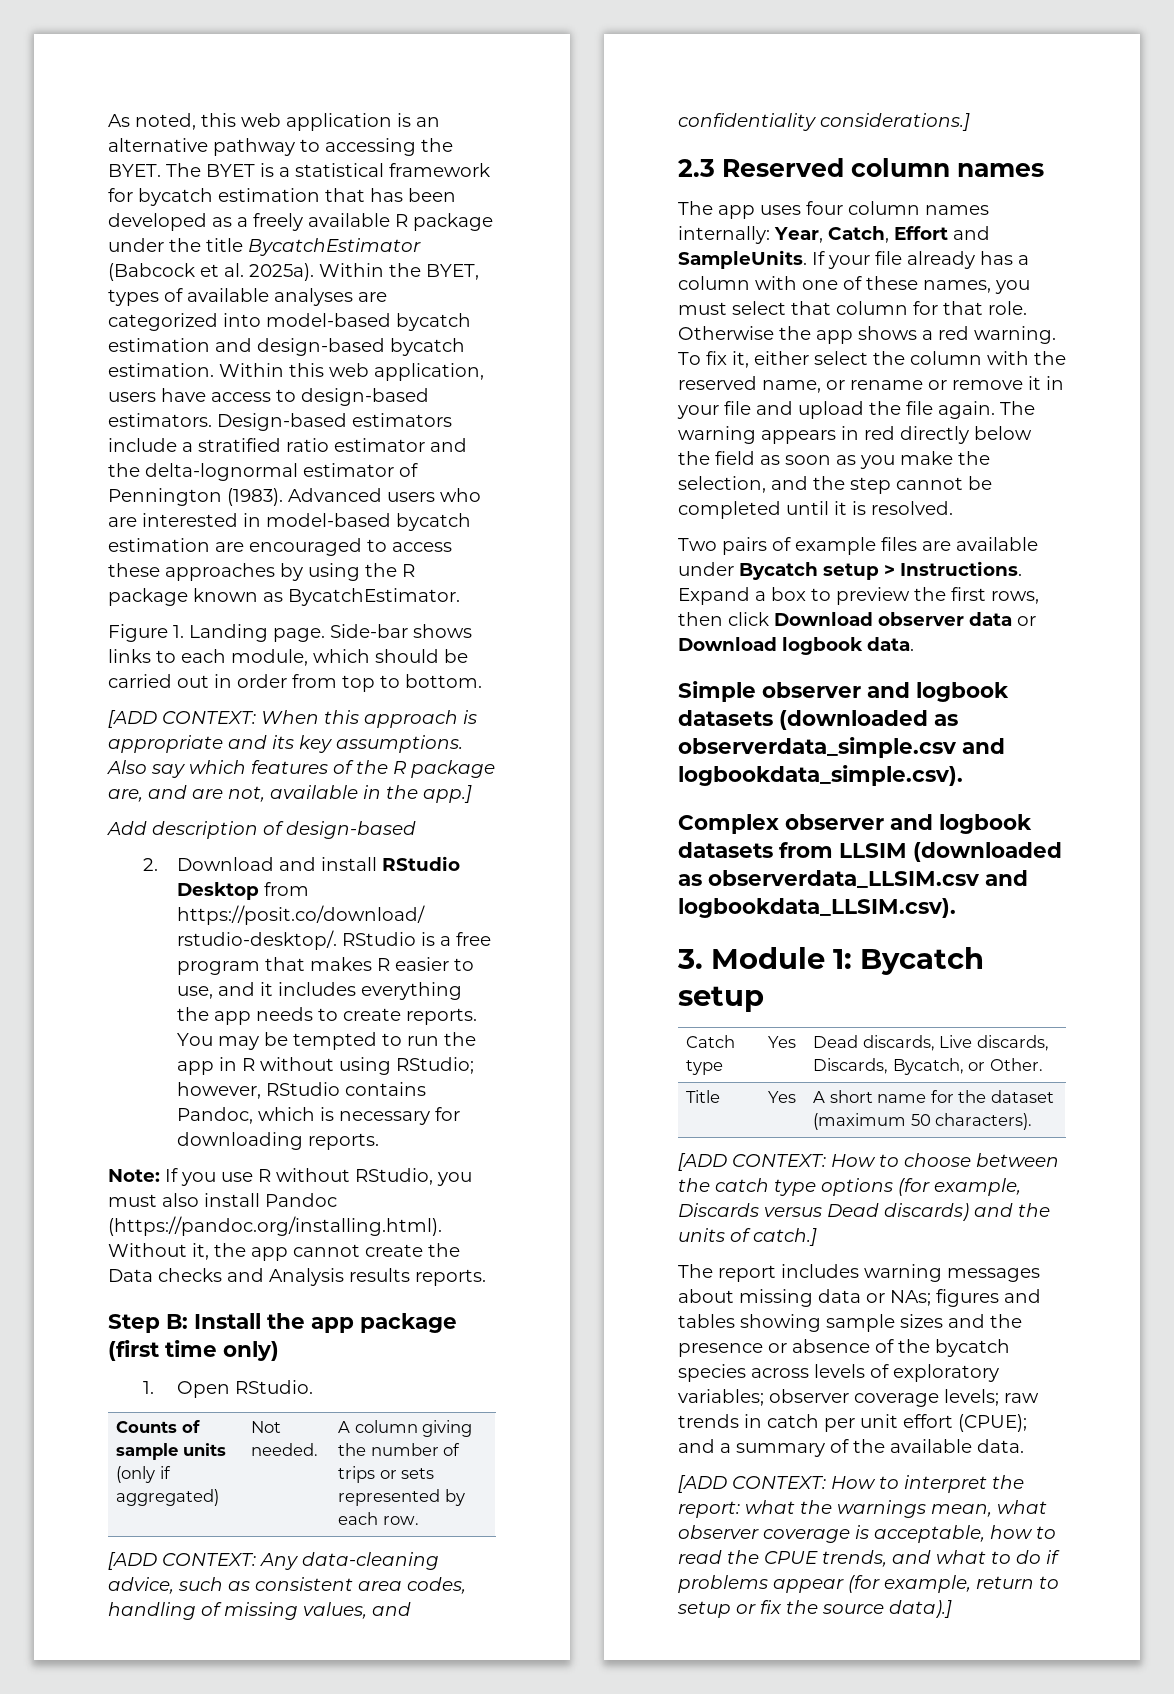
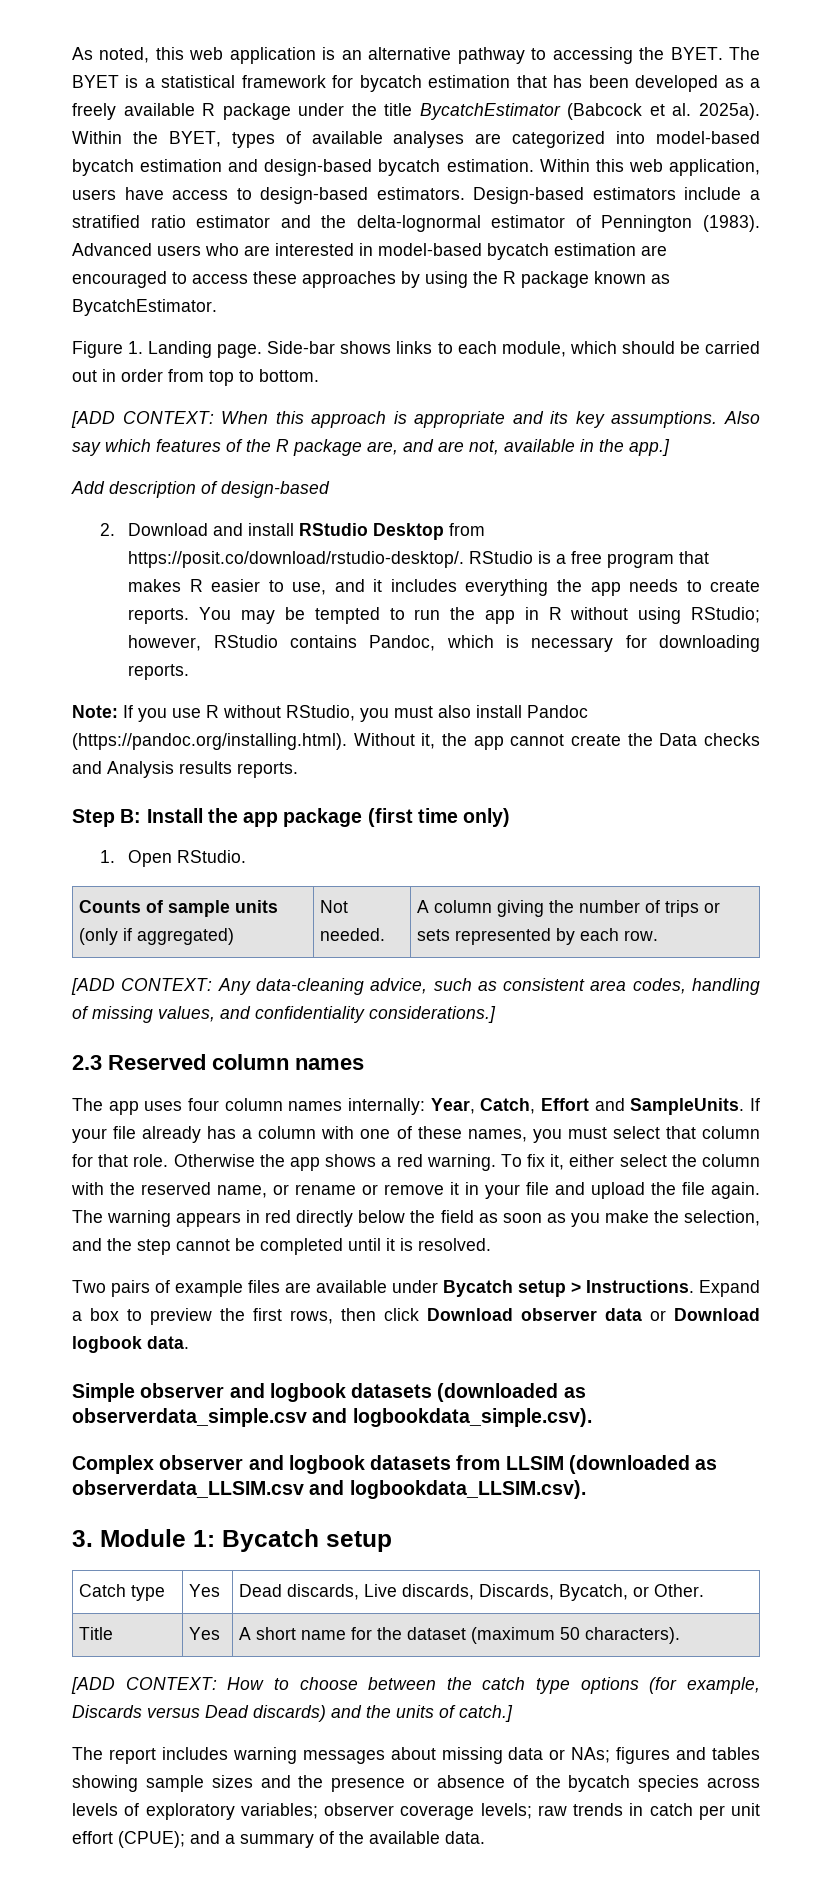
- [ADD CONTEXT: How to interpret the report: what the warnings mean, what observer coverage is acceptable, how to read the CPUE trends, and what to do if problems appear (for example, return to setup or fix the source data).]

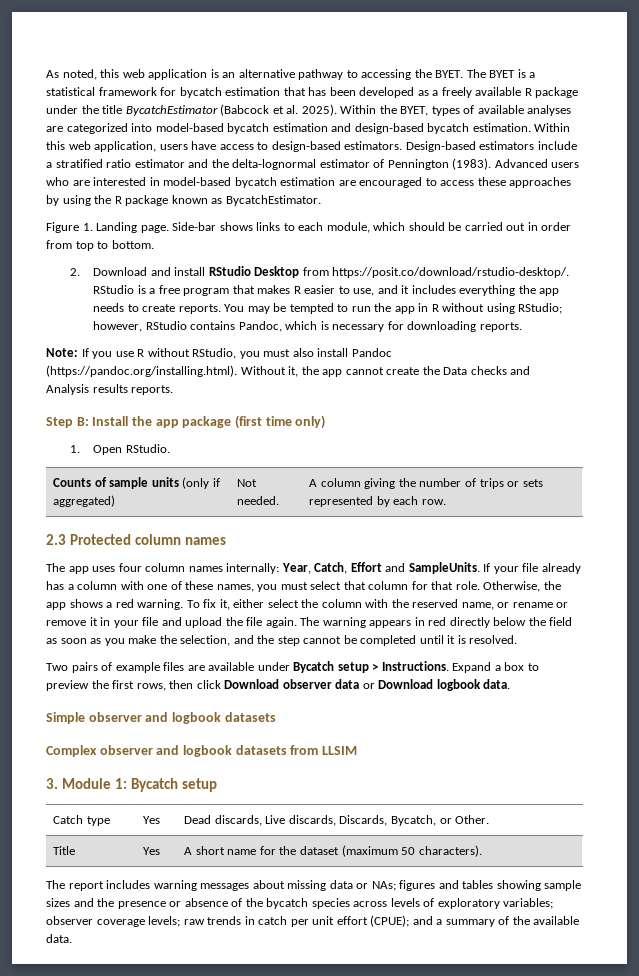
- The BYET is a statistical framework for bycatch estimation that has been developed as a freely available R package under the title BycatchEstimator (Babcock et al. 2025a).
+ The BYET is a statistical framework for bycatch estimation that has been developed as a freely available R package under the title BycatchEstimator (Babcock et al. 2025).
- [ADD CONTEXT: When this approach is appropriate and its key assumptions. Also say which features of the R package are, and are not, available in the app.]
- Add description of design-based
- Note: If you use R without RStudio, you must also install Pandoc (https://pandoc.org/installing.html). Without it, the app cannot create the Data checks and Analysis results reports.
+ Note: If you use R without RStudio, you must also install Pandoc (https://pandoc.org/installing.html). Without it, the app cannot create the Data checks and
+ Analysis results reports.
- [ADD CONTEXT: Any data-cleaning advice, such as consistent area codes, handling of missing values, and confidentiality considerations.]
- 2.3 Reserved column names
+ 2.3 Protected column names
- Otherwise the app shows a red warning.
+ Otherwise, the app shows a red warning.
- Simple observer and logbook datasets (downloaded as observerdata_simple.csv and logbookdata_simple.csv).
+ Simple observer and logbook datasets
- Complex observer and logbook datasets from LLSIM (downloaded as observerdata_LLSIM.csv and logbookdata_LLSIM.csv).
+ Complex observer and logbook datasets from LLSIM
- [ADD CONTEXT: How to choose between the catch type options (for example, Discards versus Dead discards) and the units of catch.]

